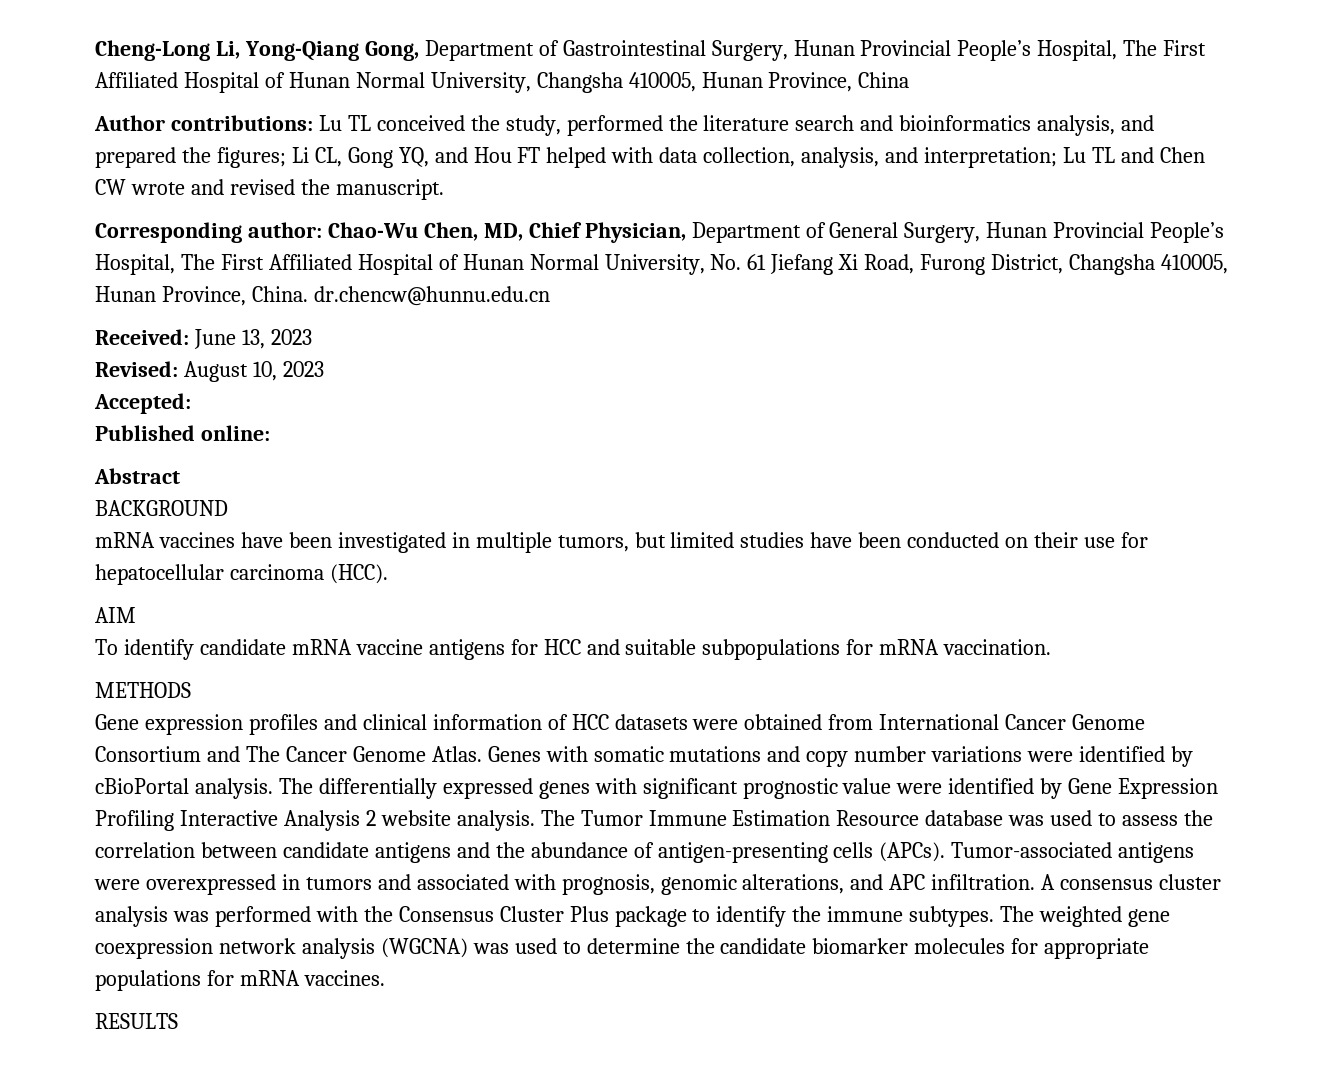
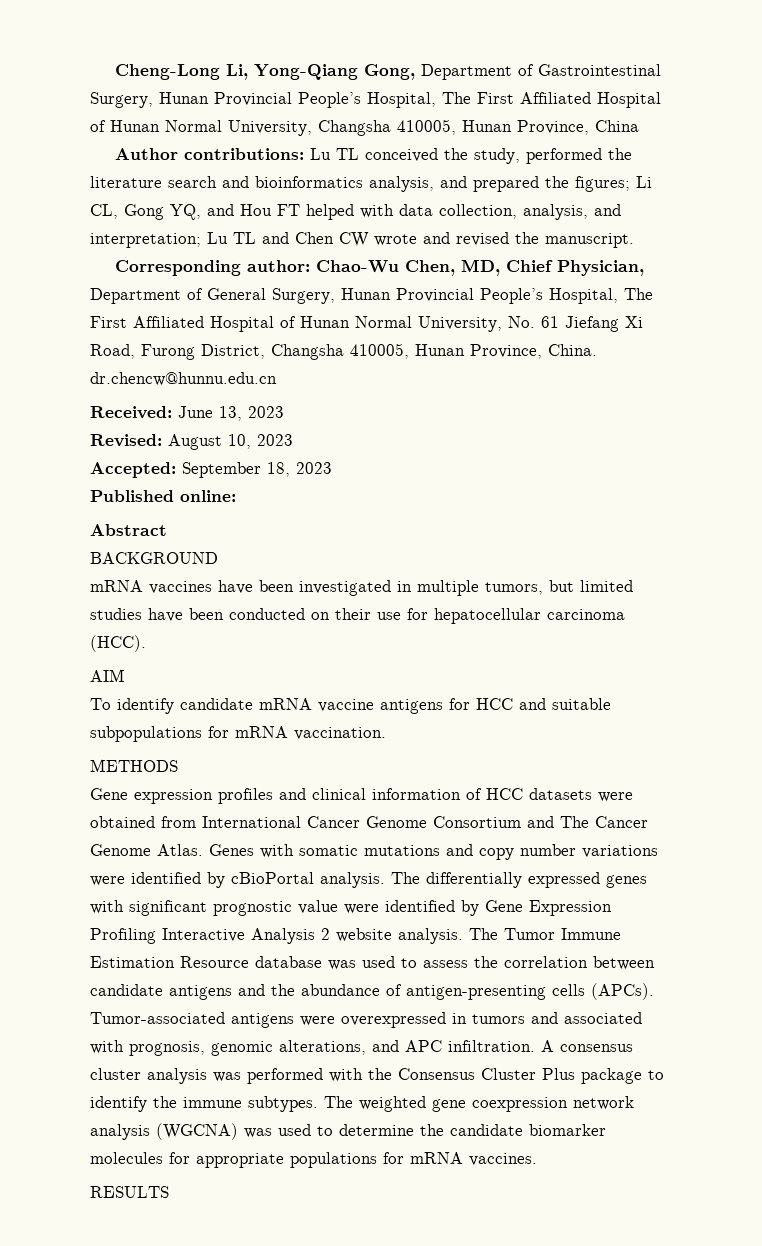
- Accepted:
+ Accepted: September 18, 2023

